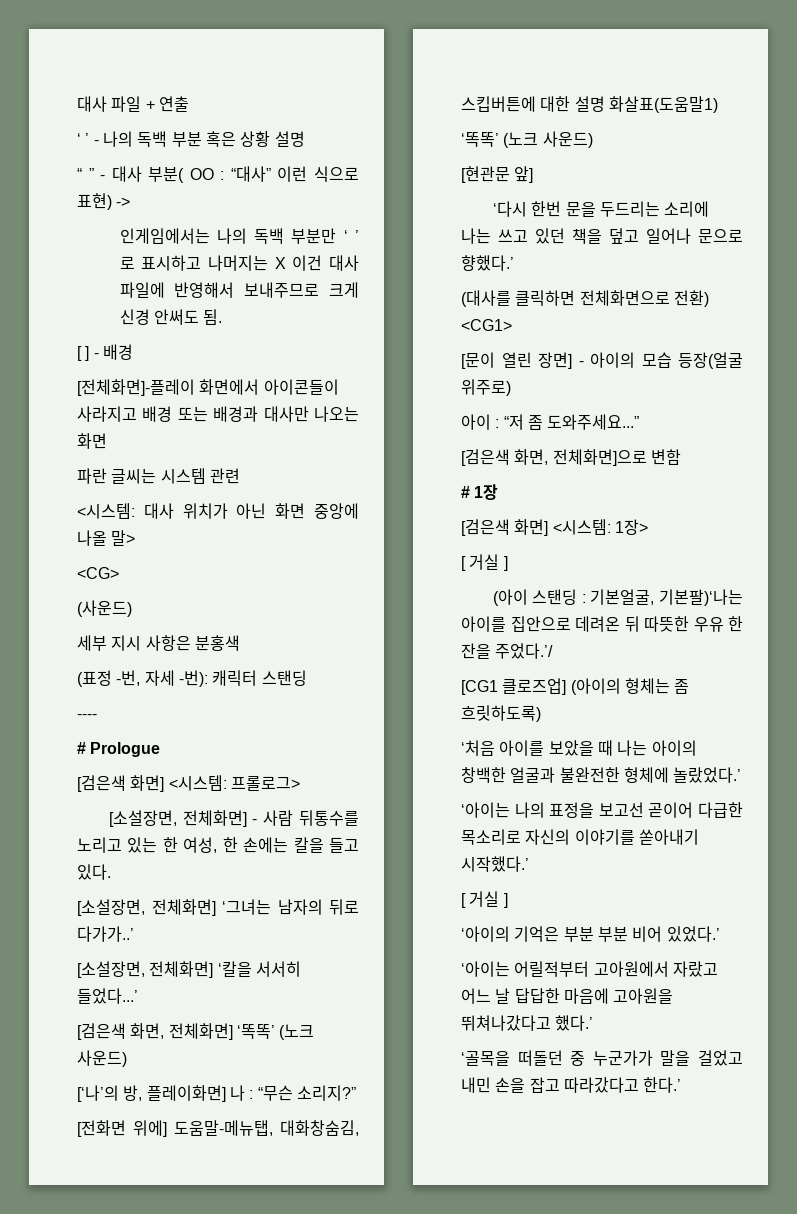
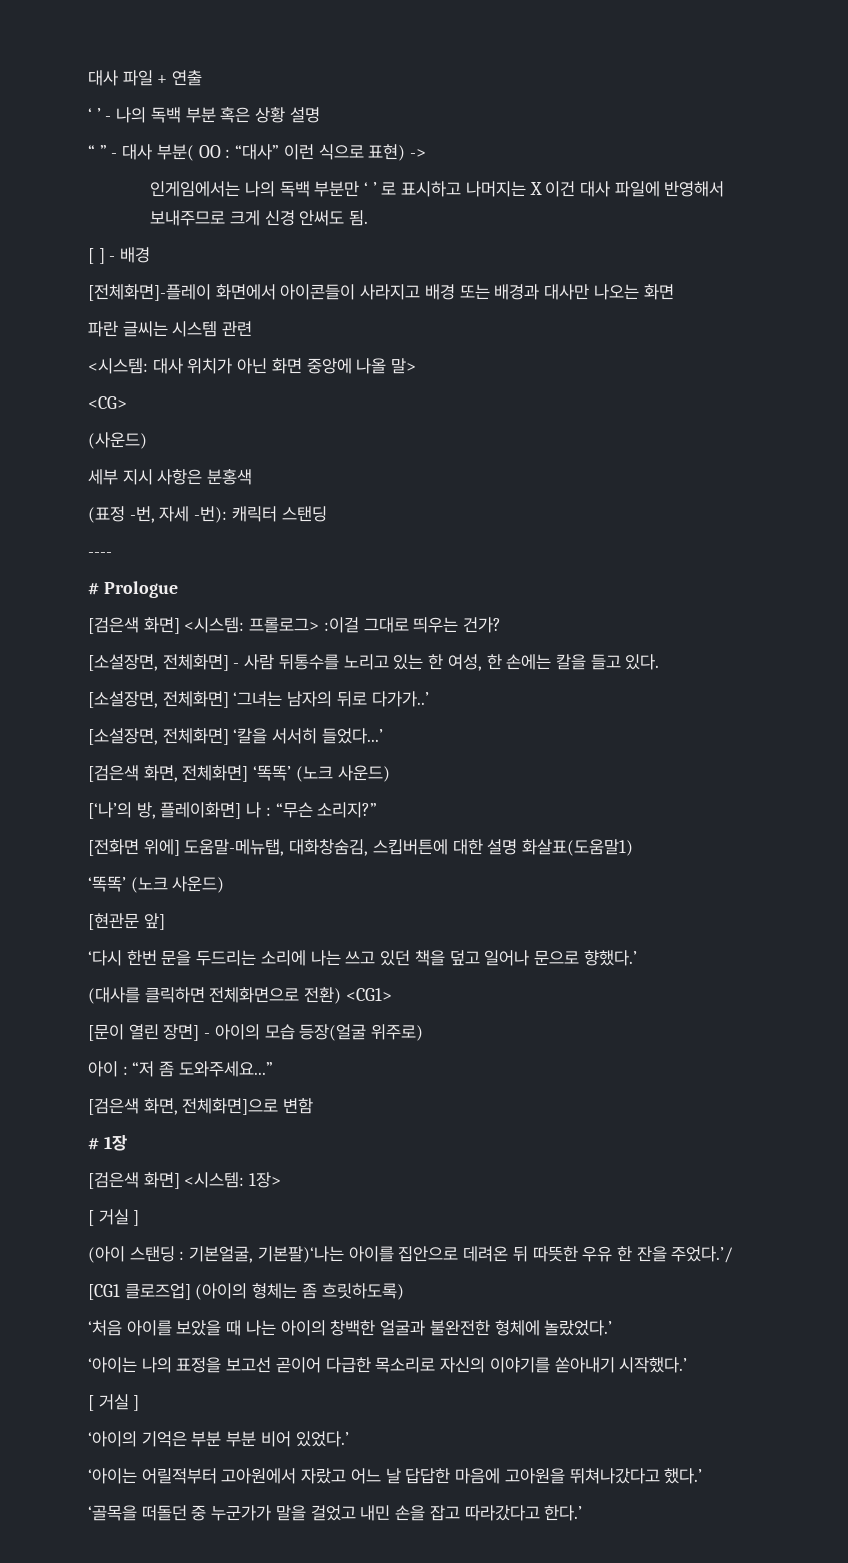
- [검은색 화면] <시스템: 프롤로그>
+ [검은색 화면] <시스템: 프롤로그> :이걸 그대로 띄우는 건가?

